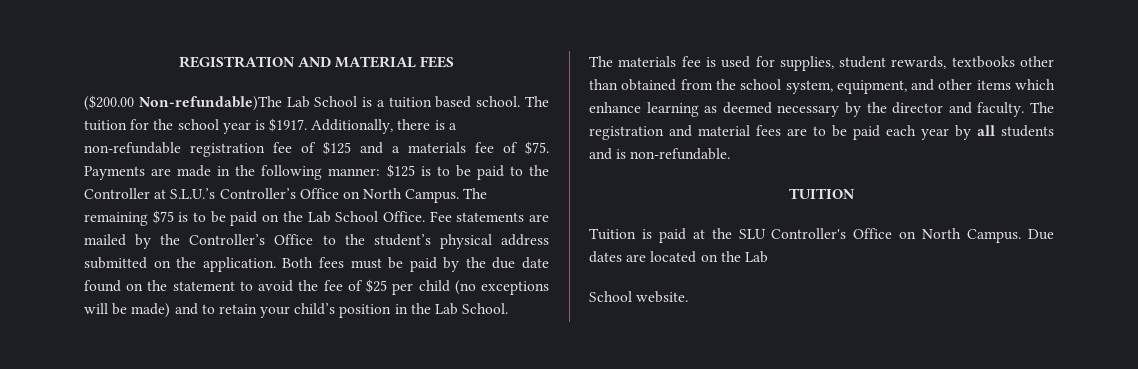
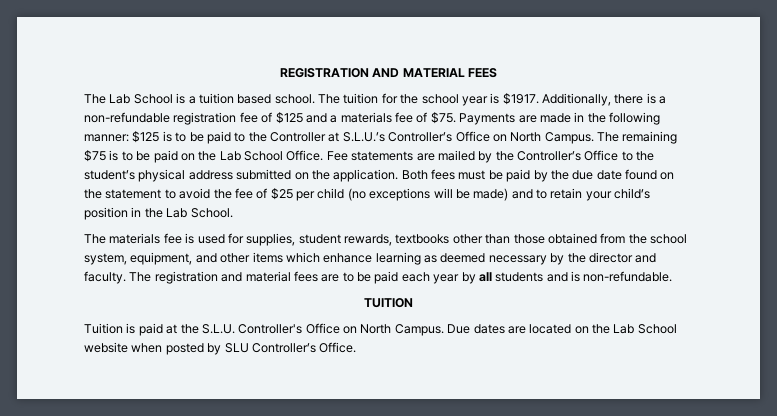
- ($200.00 Non-refundable)The Lab School is a tuition based school.
+ The Lab School is a tuition based school.
- The materials fee is used for supplies, student rewards, textbooks other than obtained from the school system, equipment, and other items which enhance learning as deemed necessary by the director and faculty.
+ The materials fee is used for supplies, student rewards, textbooks other than those obtained from the school system, equipment, and other items which enhance learning as deemed necessary by the director and faculty.
- Tuition is paid at the SLU Controller's Office on North Campus.
+ Tuition is paid at the S.L.U. Controller's Office on North Campus.
- Due dates are located on the Lab
- School website.
+ Due dates are located on the Lab School website when posted by SLU Controller’s Office.

